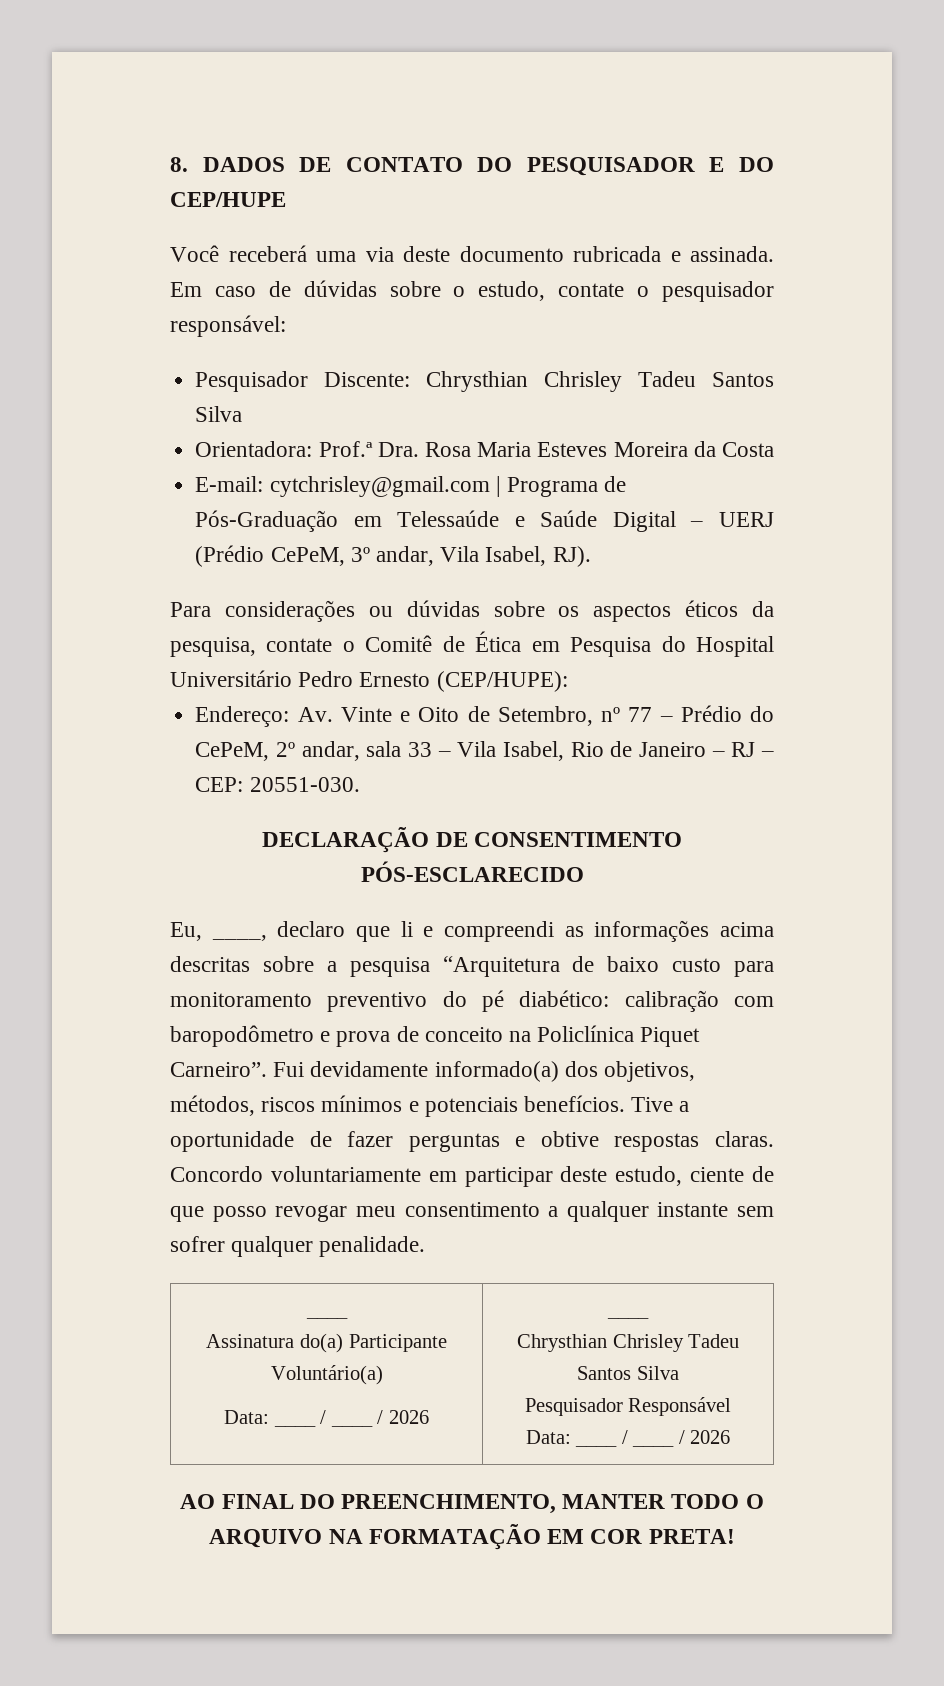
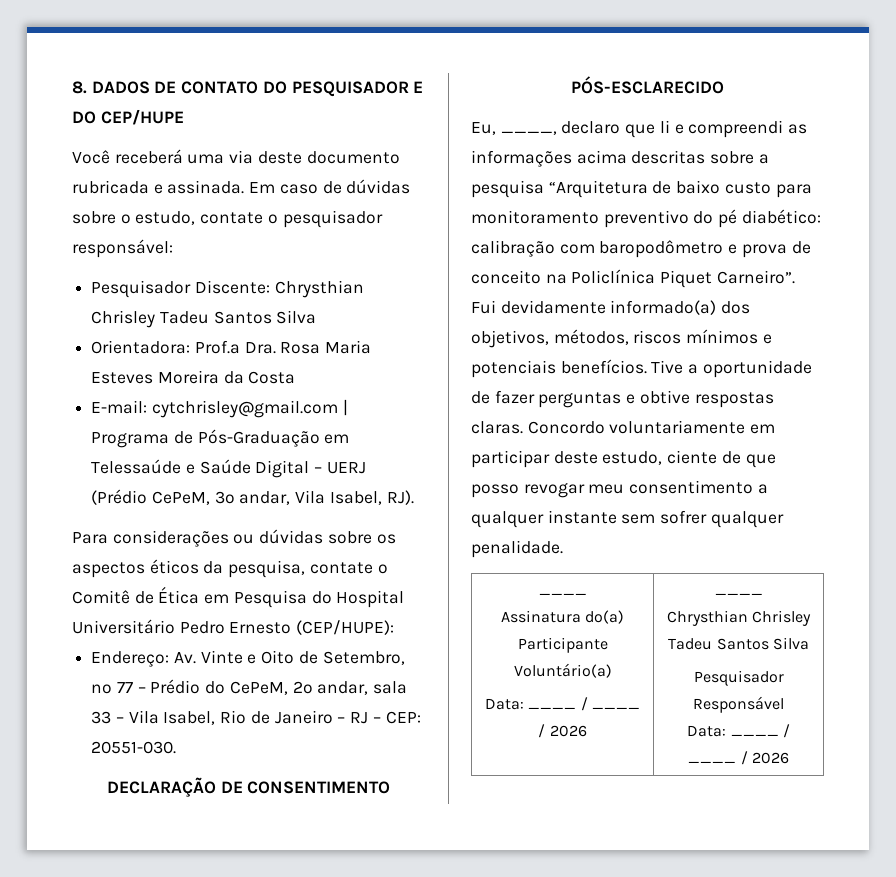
- AO FINAL DO PREENCHIMENTO, MANTER TODO O ARQUIVO NA FORMATAÇÃO EM COR PRETA!

